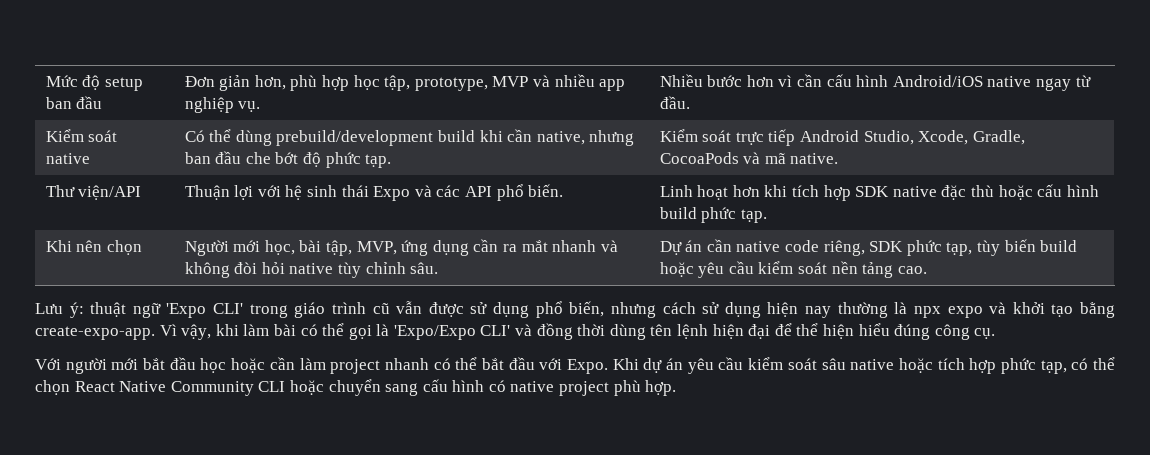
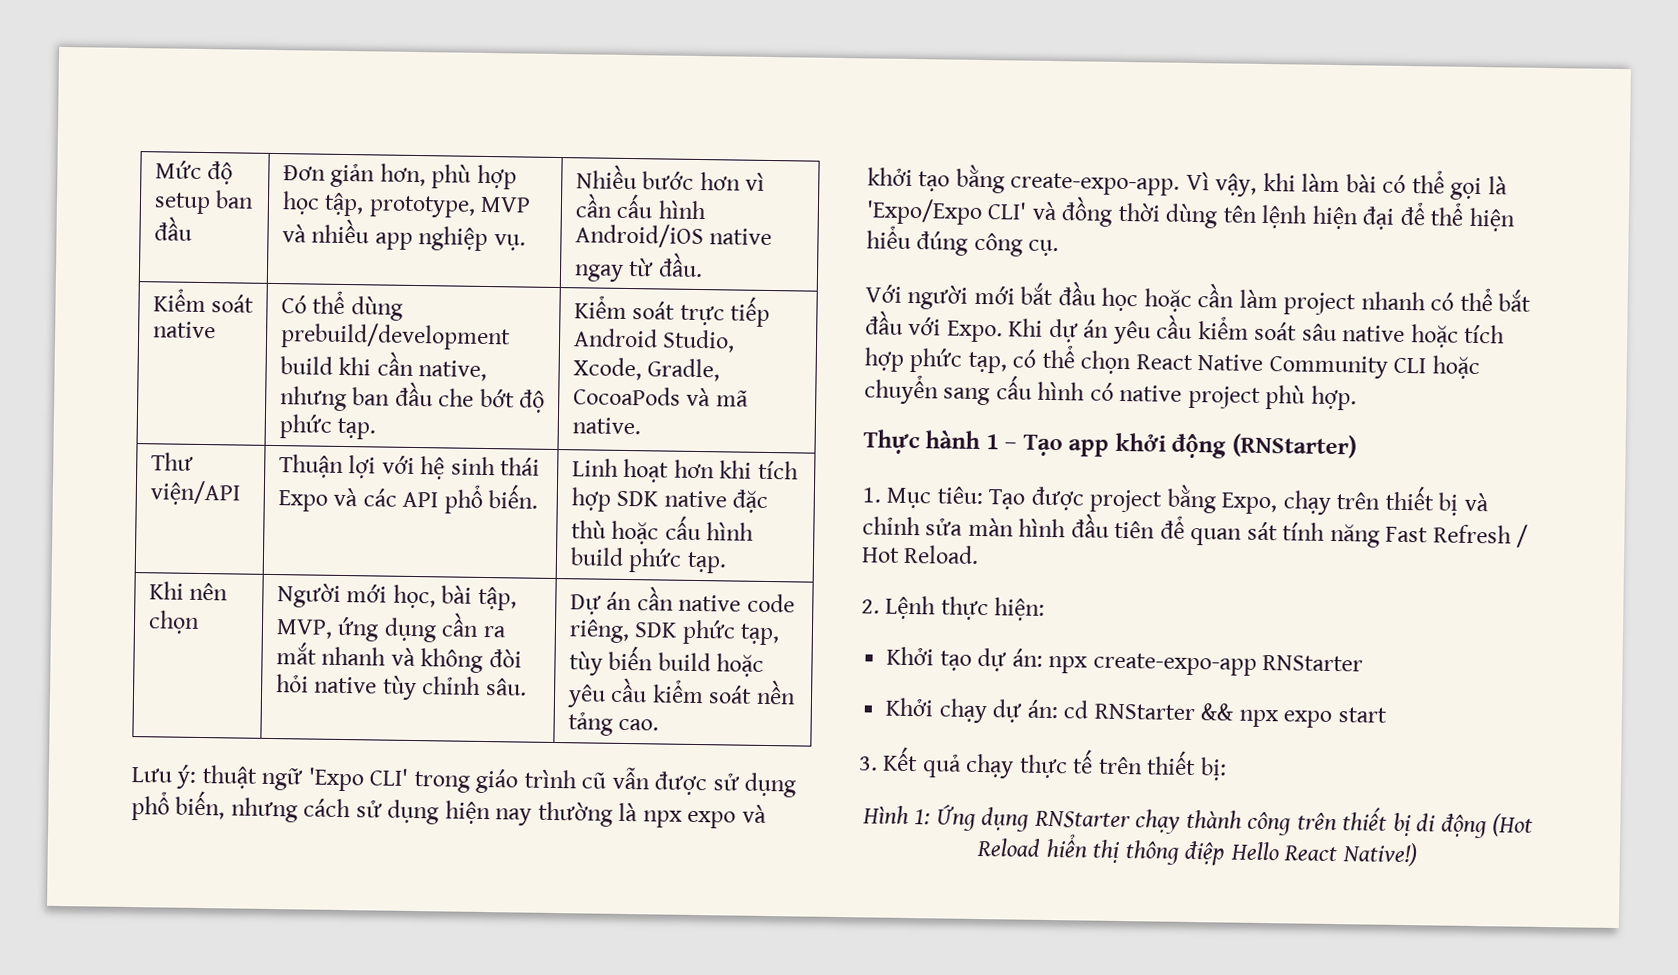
+ Thực hành 1 – Tạo app khởi động (RNStarter)
+ 1. Mục tiêu: Tạo được project bằng Expo, chạy trên thiết bị và chỉnh sửa màn hình đầu tiên để quan sát tính năng Fast Refresh / Hot Reload.
+ 2. Lệnh thực hiện:
+ Khởi tạo dự án: npx create-expo-app RNStarter
+ Khởi chạy dự án: cd RNStarter && npx expo start
+ 3. Kết quả chạy thực tế trên thiết bị:
+ Hình 1: Ứng dụng RNStarter chạy thành công trên thiết bị di động (Hot Reload hiển thị thông điệp Hello React Native!)

